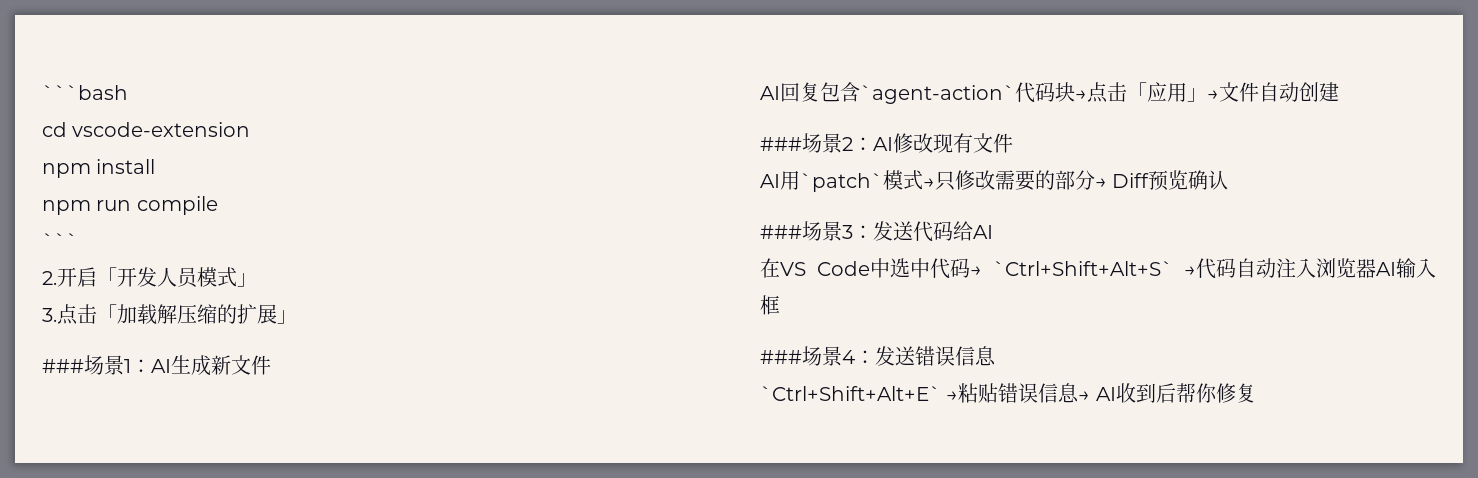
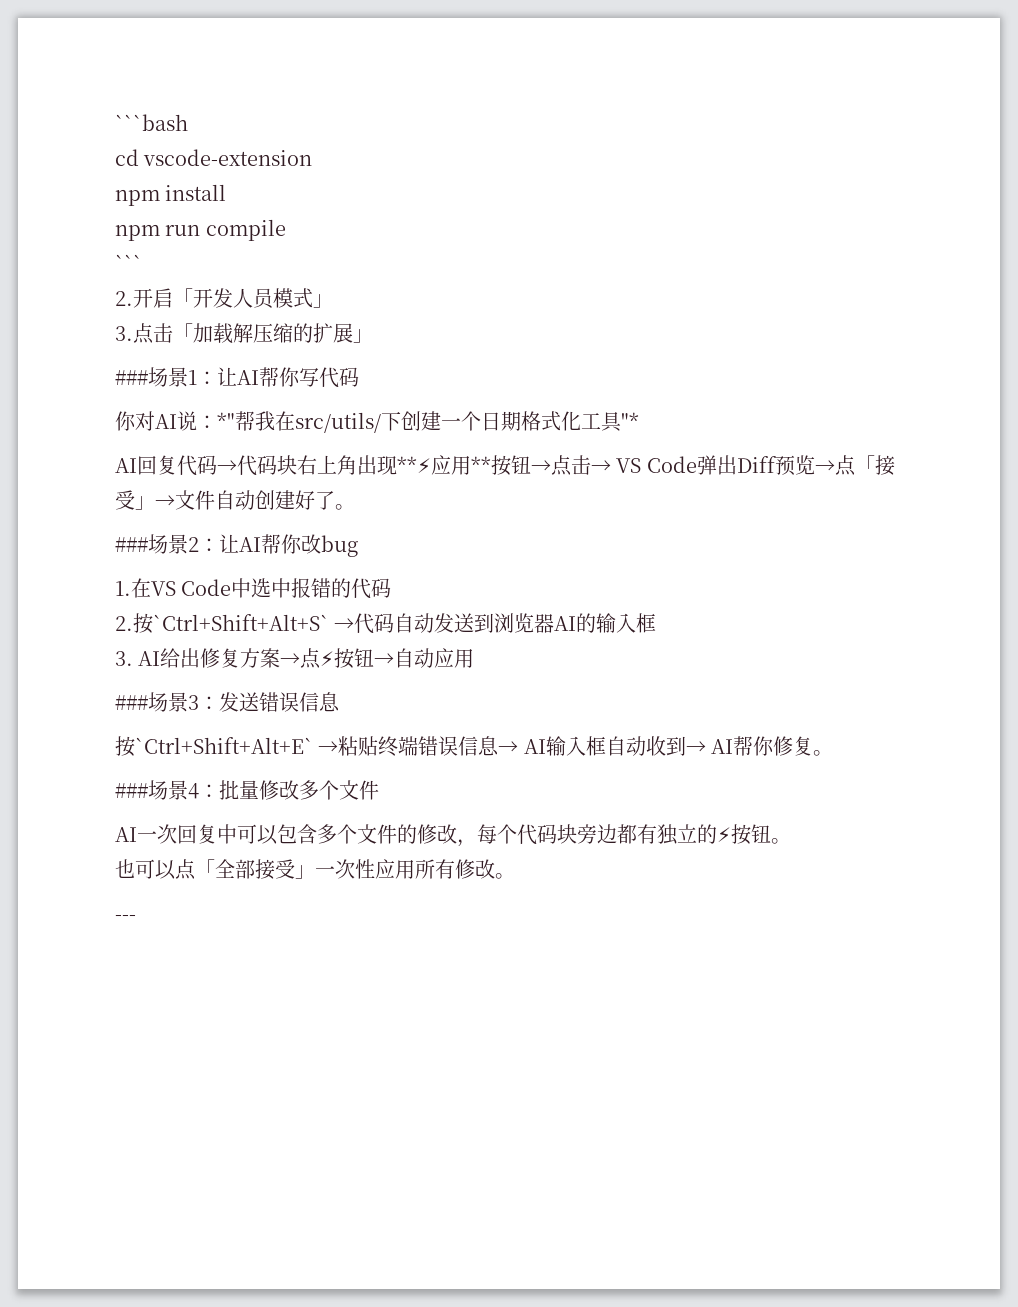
- ###场景1：AI生成新文件
- AI回复包含`agent-action`代码块→点击「应用」→文件自动创建
+ ###场景1：让AI帮你写代码
+ 你对AI说：*"帮我在src/utils/下创建一个日期格式化工具"*
+ AI回复代码→代码块右上角出现**⚡应用**按钮→点击→ VS Code弹出Diff预览→点「接受」→文件自动创建好了。
- ###场景2：AI修改现有文件
- AI用`patch`模式→只修改需要的部分→ Diff预览确认
+ ###场景2：让AI帮你改bug
+ 1.在VS Code中选中报错的代码
+ 2.按`Ctrl+Shift+Alt+S` →代码自动发送到浏览器AI的输入框
+ 3. AI给出修复方案→点⚡按钮→自动应用
- ###场景3：发送代码给AI
- 在VS Code中选中代码→ `Ctrl+Shift+Alt+S` →代码自动注入浏览器AI输入框
- ###场景4：发送错误信息
- `Ctrl+Shift+Alt+E` →粘贴错误信息→ AI收到后帮你修复
+ ###场景3：发送错误信息
+ 按`Ctrl+Shift+Alt+E` →粘贴终端错误信息→ AI输入框自动收到→ AI帮你修复。
+ ###场景4：批量修改多个文件
+ AI一次回复中可以包含多个文件的修改，每个代码块旁边都有独立的⚡按钮。
+ 也可以点「全部接受」一次性应用所有修改。
+ ---

